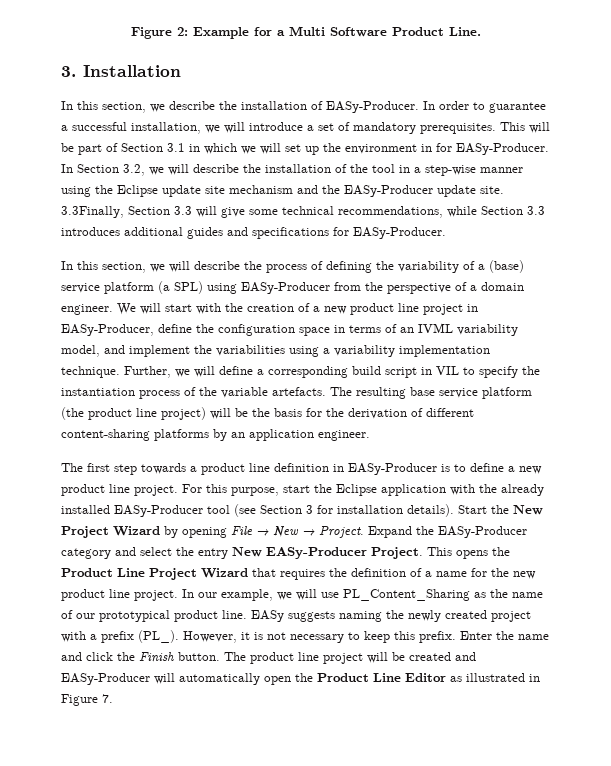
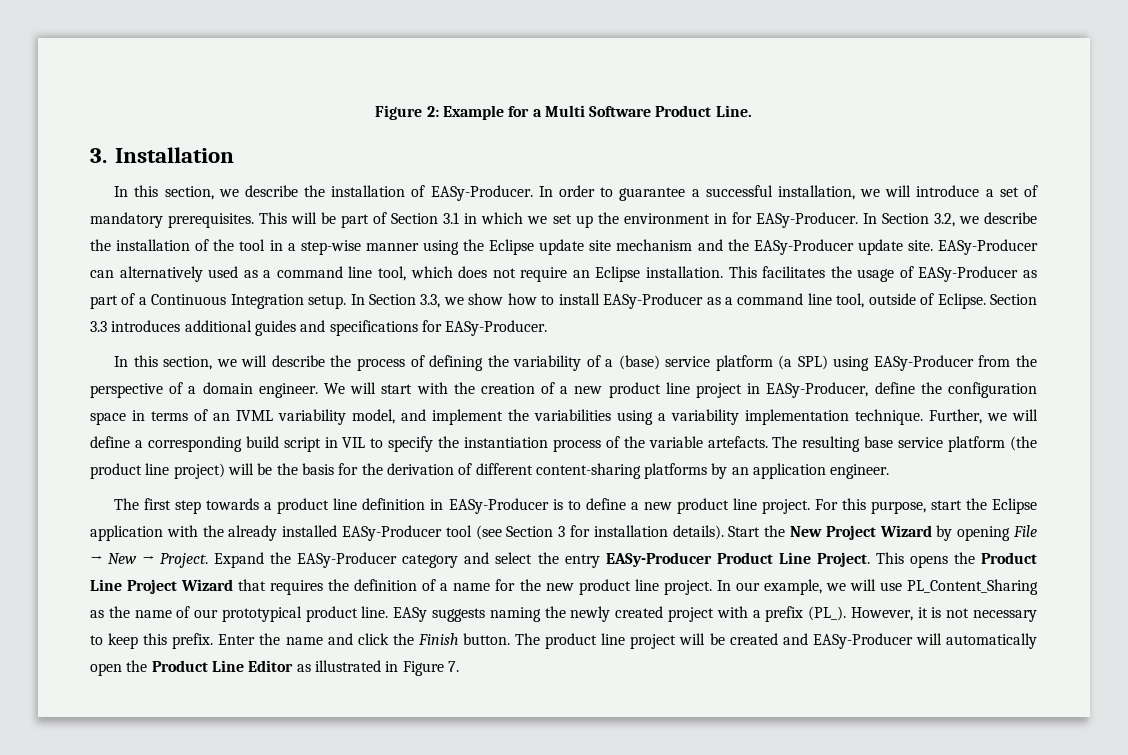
- This will be part of Section 3.1 in which we will set up the environment in for EASy-Producer.
+ This will be part of Section 3.1 in which we set up the environment in for EASy-Producer.
- In Section 3.2, we will describe the installation of the tool in a step-wise manner using the Eclipse update site mechanism and the EASy-Producer update site.
+ In Section 3.2, we describe the installation of the tool in a step-wise manner using the Eclipse update site mechanism and the EASy-Producer update site.
- 3.3Finally, Section 3.3 will give some technical recommendations, while Section 3.3 introduces additional guides and specifications for EASy-Producer.
+ EASy-Producer can alternatively used as a command line tool, which does not require an Eclipse installation. This facilitates the usage of EASy-Producer as part of a Continuous Integration setup. In Section 3.3, we show how to install EASy-Producer as a command line tool, outside of Eclipse. Section 3.3 introduces additional guides and specifications for EASy-Producer.
- Expand the EASy-Producer category and select the entry New EASy-Producer Project.
+ Expand the EASy-Producer category and select the entry EASy-Producer Product Line Project.

